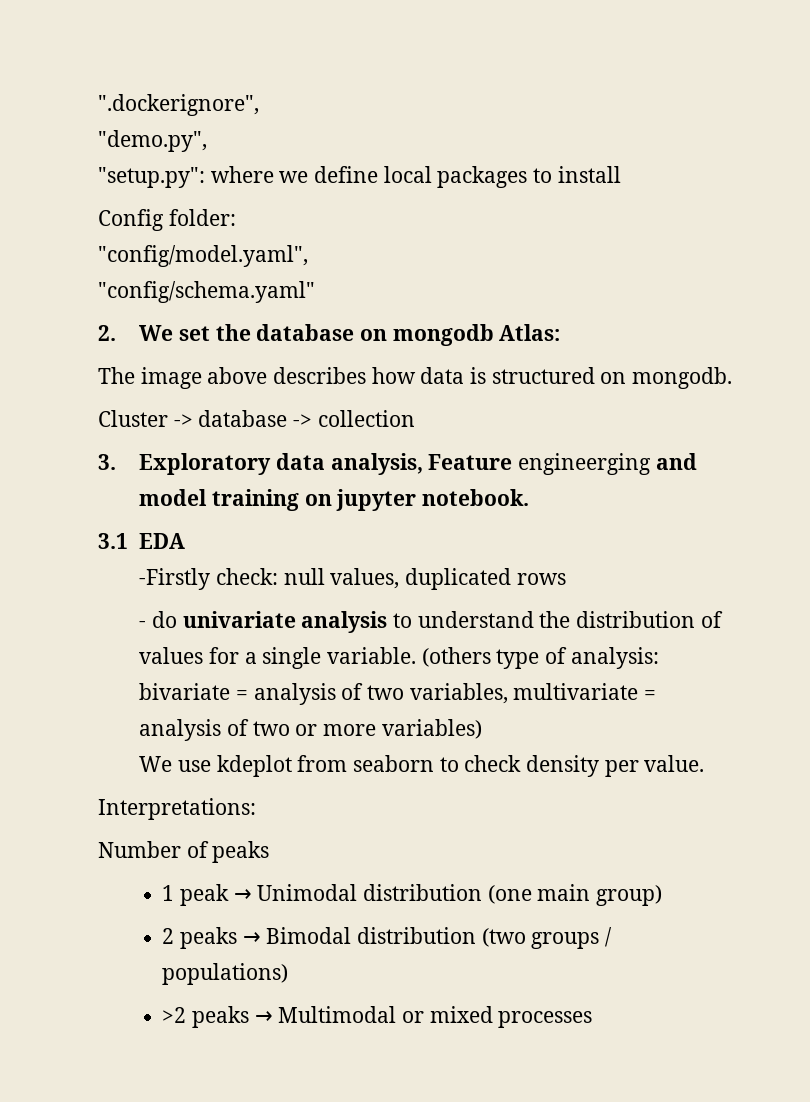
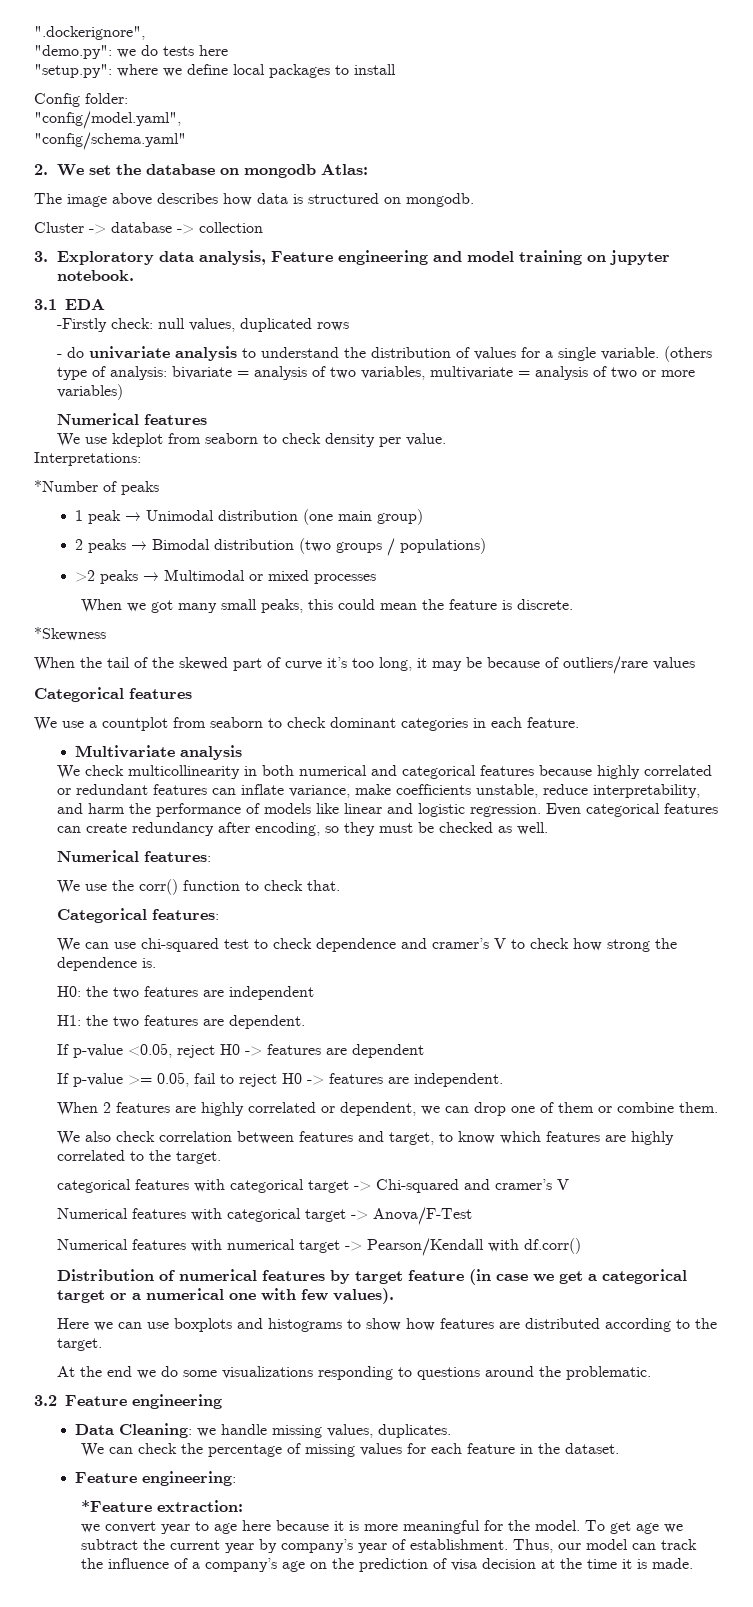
- "demo.py",
+ "demo.py": we do tests here
- 3. Exploratory data analysis, Feature engineerging and model training on jupyter notebook.
+ 3. Exploratory data analysis, Feature engineering and model training on jupyter notebook.
  (others type of analysis: bivariate = analysis of two variables, multivariate = analysis of two or more variables)
+ Numerical features
- Number of peaks
+ *Number of peaks
+ When we got many small peaks, this could mean the feature is discrete.
+ *Skewness
+ When the tail of the skewed part of curve it’s too long, it may be because of outliers/rare values
+ Categorical features
+ We use a countplot from seaborn to check dominant categories in each feature.
+ Multivariate analysis
+ We check multicollinearity in both numerical and categorical features because highly correlated or redundant features can inflate variance, make coefficients unstable, reduce interpretability, and harm the performance of models like linear and logistic regression. Even categorical features can create redundancy after encoding, so they must be checked as well.
+ Numerical features:
+ We use the corr() function to check that.
+ Categorical features:
+ We can use chi-squared test to check dependence and cramer’s V to check how strong the dependence is.
+ H0: the two features are independent
+ H1: the two features are dependent.
+ If p-value <0.05, reject H0 -> features are dependent
+ If p-value >= 0.05, fail to reject H0 -> features are independent.
+ When 2 features are highly correlated or dependent, we can drop one of them or combine them.
+ We also check correlation between features and target, to know which features are highly correlated to the target.
+ categorical features with categorical target -> Chi-squared and cramer’s V
+ Numerical features with categorical target -> Anova/F-Test
+ Numerical features with numerical target -> Pearson/Kendall with df.corr()
+ Distribution of numerical features by target feature (in case we get a categorical target or a numerical one with few values).
+ Here we can use boxplots and histograms to show how features are distributed according to the target.
+ At the end we do some visualizations responding to questions around the problematic.
+ 3.2 Feature engineering
+ Data Cleaning: we handle missing values, duplicates.
+ We can check the percentage of missing values for each feature in the dataset.
+ Feature engineering:
+ *Feature extraction:
+ we convert year to age here because it is more meaningful for the model. To get age we subtract the current year by company’s year of establishment. Thus, our model can track the influence of a company’s age on the prediction of visa decision at the time it is made.

